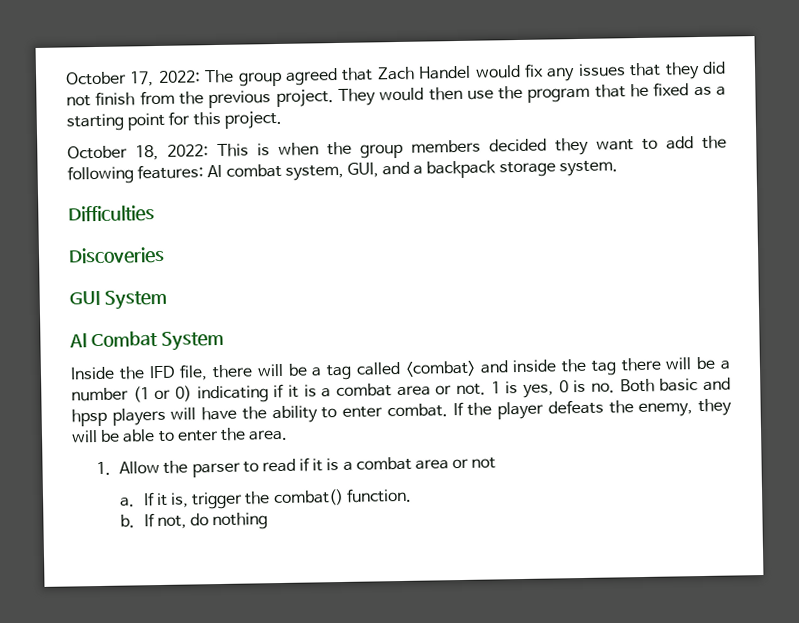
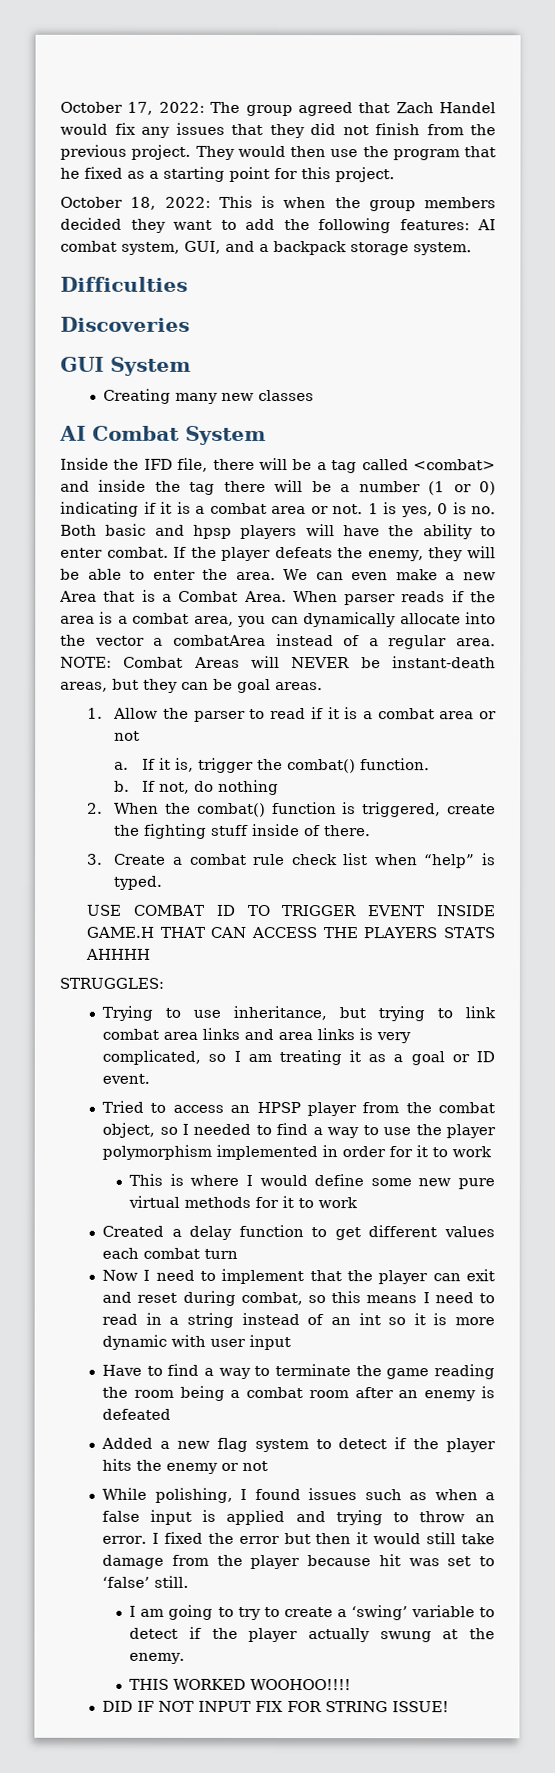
+ Creating many new classes
+ We can even make a new Area that is a Combat Area. When parser reads if the area is a combat area, you can dynamically allocate into the vector a combatArea instead of a regular area. NOTE: Combat Areas will NEVER be instant-death areas, but they can be goal areas.
+ 2. When the combat() function is triggered, create the fighting stuff inside of there.
+ 3. Create a combat rule check list when “help” is typed.
+ USE COMBAT ID TO TRIGGER EVENT INSIDE GAME.H THAT CAN ACCESS THE PLAYERS STATS AHHHH
+ STRUGGLES:
+ Trying to use inheritance, but trying to link combat area links and area links is very complicated, so I am treating it as a goal or ID event.
+ Tried to access an HPSP player from the combat object, so I needed to find a way to use the player polymorphism implemented in order for it to work
+ This is where I would define some new pure virtual methods for it to work
+ Created a delay function to get different values each combat turn
+ Now I need to implement that the player can exit and reset during combat, so this means I need to read in a string instead of an int so it is more dynamic with user input
+ Have to find a way to terminate the game reading the room being a combat room after an enemy is defeated
+ Added a new flag system to detect if the player hits the enemy or not
+ While polishing, I found issues such as when a false input is applied and trying to throw an error. I fixed the error but then it would still take damage from the player because hit was set to ‘false’ still.
+ I am going to try to create a ‘swing’ variable to detect if the player actually swung at the enemy.
+ THIS WORKED WOOHOO!!!!
+ DID IF NOT INPUT FIX FOR STRING ISSUE!

